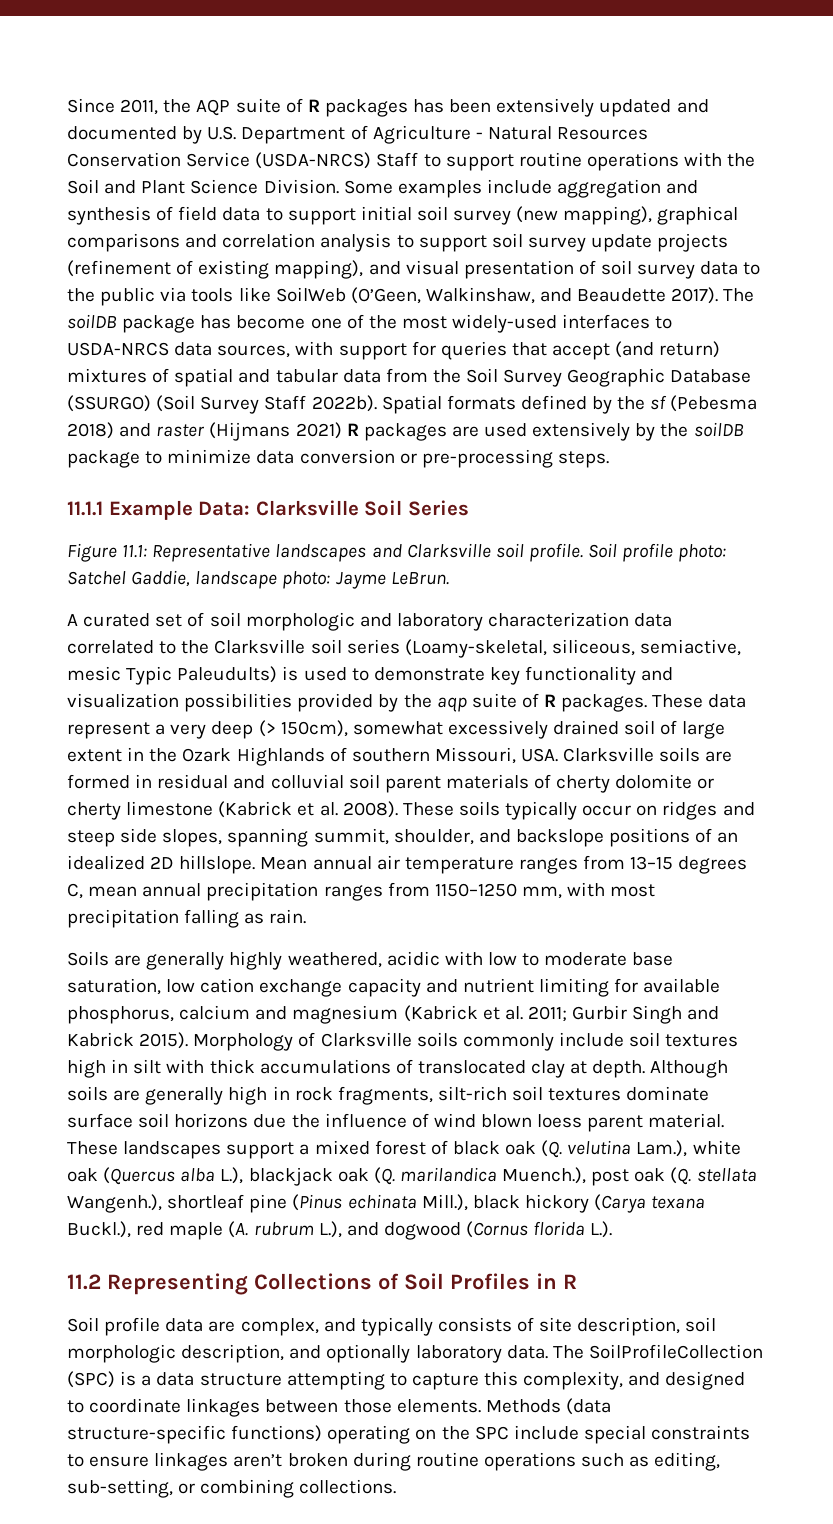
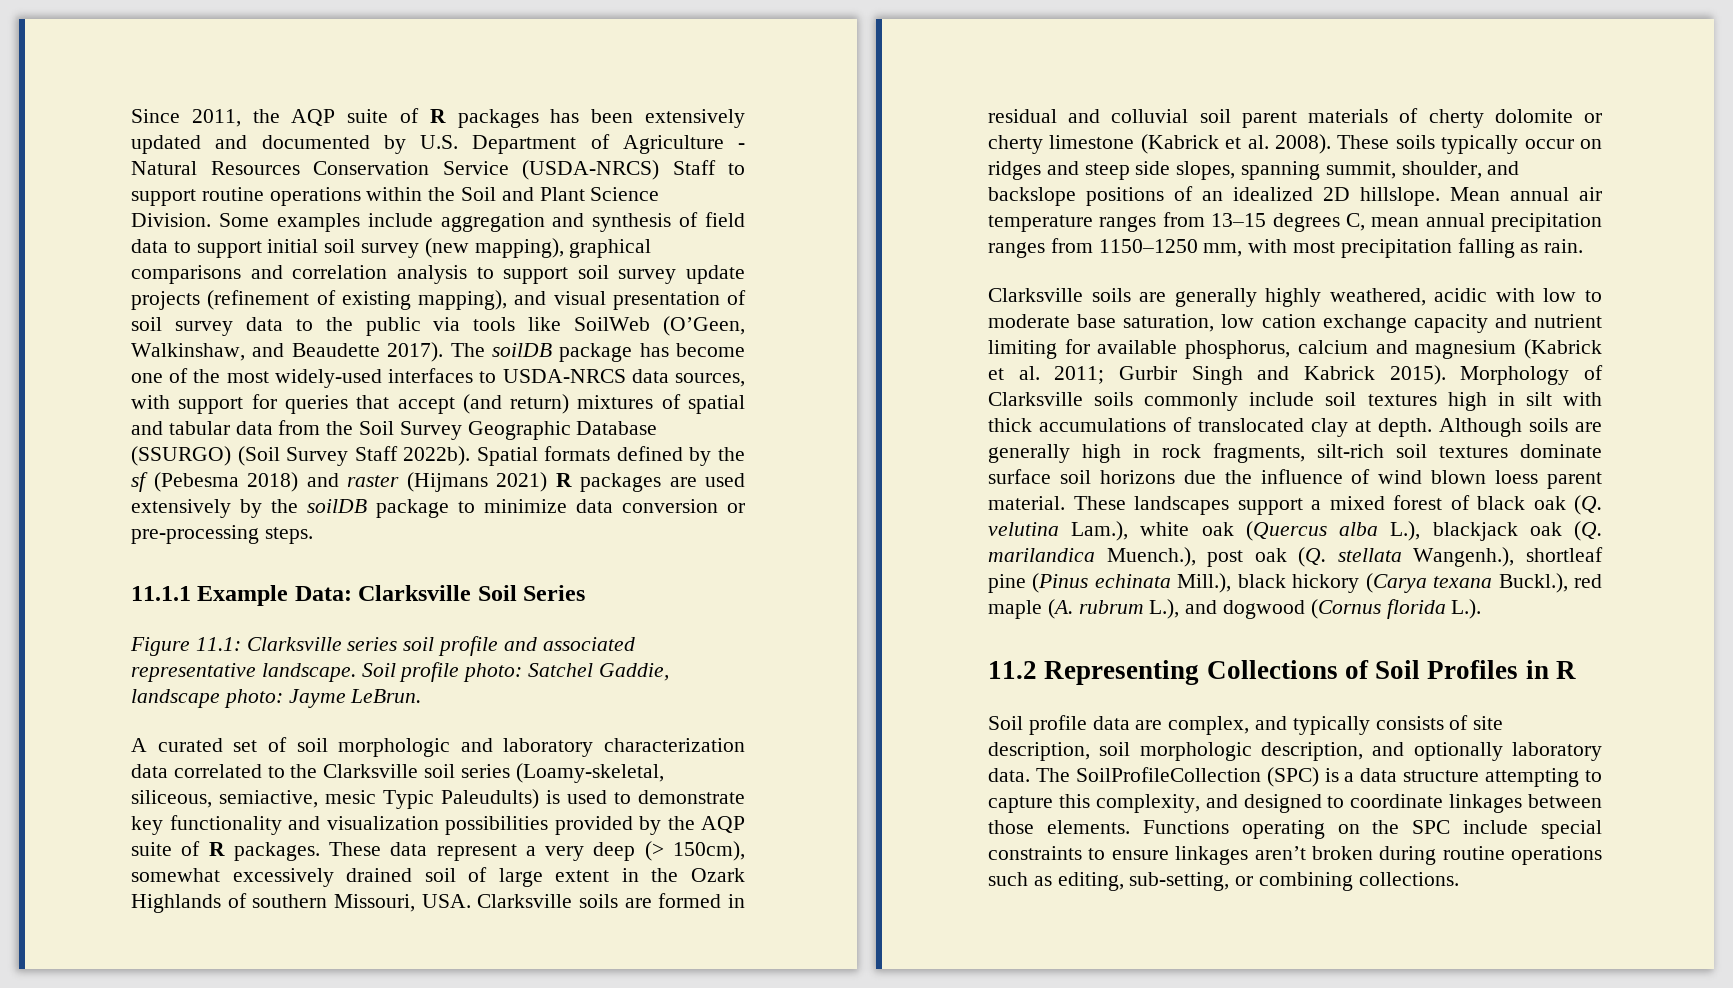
- Since 2011, the AQP suite of R packages has been extensively updated and documented by U.S. Department of Agriculture - Natural Resources Conservation Service (USDA-NRCS) Staff to support routine operations with the Soil and Plant Science Division.
+ Since 2011, the AQP suite of R packages has been extensively updated and documented by U.S. Department of Agriculture - Natural Resources Conservation Service (USDA-NRCS) Staff to support routine operations within the Soil and Plant Science Division.
- Figure 11.1: Representative landscapes and Clarksville soil profile.
+ Figure 11.1: Clarksville series soil profile and associated representative landscape.
- A curated set of soil morphologic and laboratory characterization data correlated to the Clarksville soil series (Loamy-skeletal, siliceous, semiactive, mesic Typic Paleudults) is used to demonstrate key functionality and visualization possibilities provided by the aqp suite of R packages.
+ A curated set of soil morphologic and laboratory characterization data correlated to the Clarksville soil series (Loamy-skeletal, siliceous, semiactive, mesic Typic Paleudults) is used to demonstrate key functionality and visualization possibilities provided by the AQP suite of R packages.
- Soils are generally highly weathered, acidic with low to moderate base saturation, low cation exchange capacity and nutrient limiting for available phosphorus, calcium and magnesium (Kabrick et al. 2011; Gurbir Singh and Kabrick 2015).
+ Clarksville soils are generally highly weathered, acidic with low to moderate base saturation, low cation exchange capacity and nutrient limiting for available phosphorus, calcium and magnesium (Kabrick et al. 2011; Gurbir Singh and Kabrick 2015).
- Methods (data structure-specific functions) operating on the SPC include special constraints to ensure linkages aren’t broken during routine operations such as editing, sub-setting, or combining collections.
+ Functions operating on the SPC include special constraints to ensure linkages aren’t broken during routine operations such as editing, sub-setting, or combining collections.

